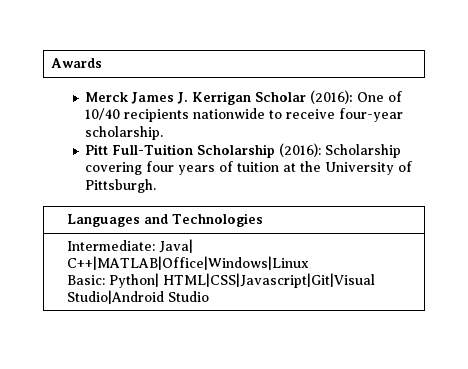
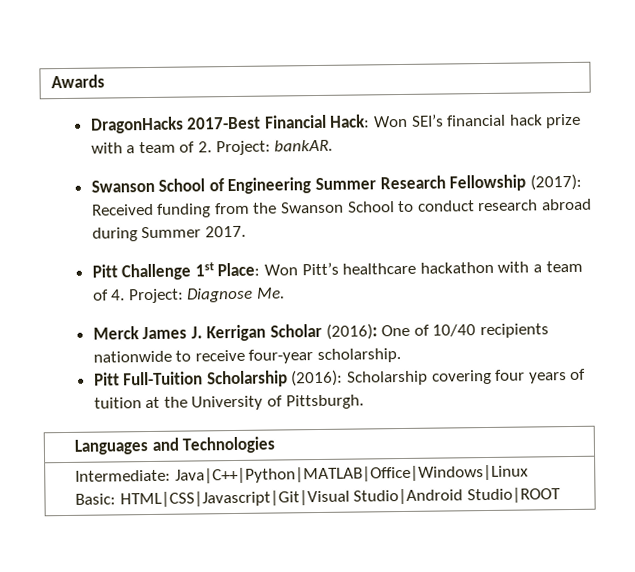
+ DragonHacks 2017-Best Financial Hack: Won SEI’s financial hack prize with a team of 2. Project: bankAR.
+ Swanson School of Engineering Summer Research Fellowship (2017): Received funding from the Swanson School to conduct research abroad during Summer 2017.
+ Pitt Challenge 1st Place: Won Pitt’s healthcare hackathon with a team of 4. Project: Diagnose Me.
- Intermediate: Java| C++|MATLAB|Office|Windows|Linux
- Basic: Python| HTML|CSS|Javascript|Git|Visual Studio|Android Studio
+ Intermediate: Java|C++|Python|MATLAB|Office|Windows|Linux
+ Basic: HTML|CSS|Javascript|Git|Visual Studio|Android Studio|ROOT

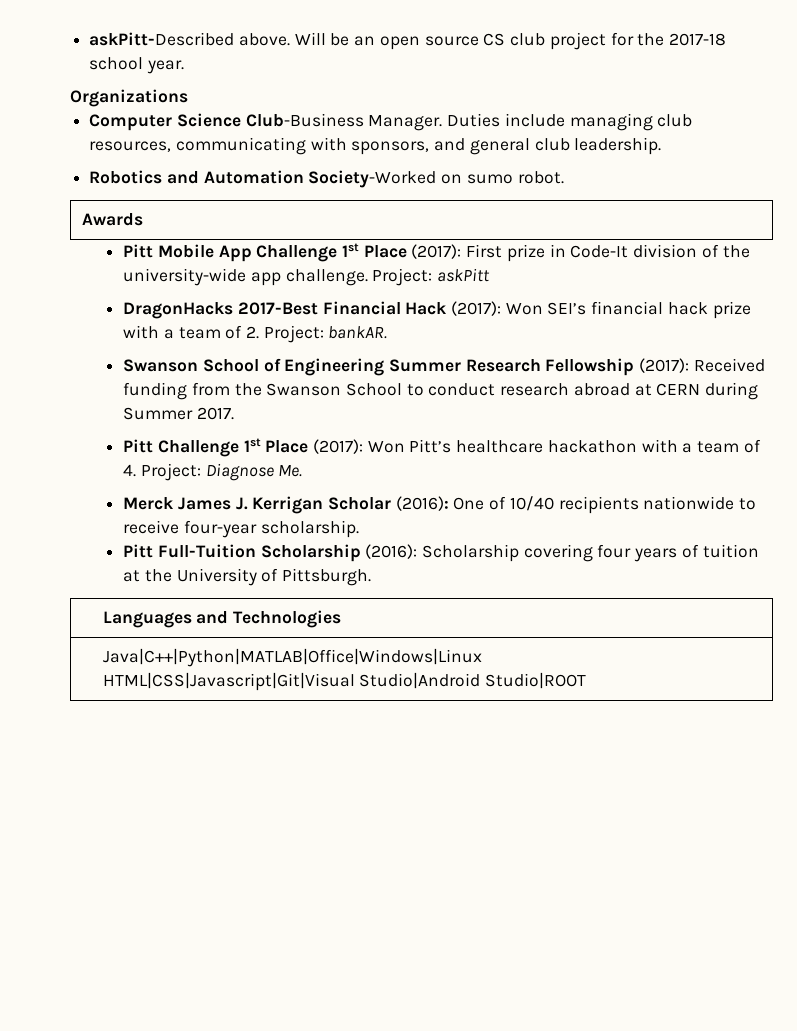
+ askPitt-Described above. Will be an open source CS club project for the 2017-18 school year.
+ Organizations
+ Computer Science Club-Business Manager. Duties include managing club resources, communicating with sponsors, and general club leadership.
+ Robotics and Automation Society-Worked on sumo robot.
  Awards
+ Pitt Mobile App Challenge 1st Place (2017): First prize in Code-It division of the university-wide app challenge. Project: askPitt
- DragonHacks 2017-Best Financial Hack: Won SEI’s financial hack prize with a team of 2. Project: bankAR.
+ DragonHacks 2017-Best Financial Hack (2017): Won SEI’s financial hack prize with a team of 2. Project: bankAR.
- Swanson School of Engineering Summer Research Fellowship (2017): Received funding from the Swanson School to conduct research abroad during Summer 2017.
+ Swanson School of Engineering Summer Research Fellowship (2017): Received funding from the Swanson School to conduct research abroad at CERN during Summer 2017.
- Pitt Challenge 1st Place: Won Pitt’s healthcare hackathon with a team of 4. Project: Diagnose Me.
+ Pitt Challenge 1st Place (2017): Won Pitt’s healthcare hackathon with a team of 4. Project: Diagnose Me.
- Intermediate: Java|C++|Python|MATLAB|Office|Windows|Linux
- Basic: HTML|CSS|Javascript|Git|Visual Studio|Android Studio|ROOT
+ Java|C++|Python|MATLAB|Office|Windows|Linux
+ HTML|CSS|Javascript|Git|Visual Studio|Android Studio|ROOT

